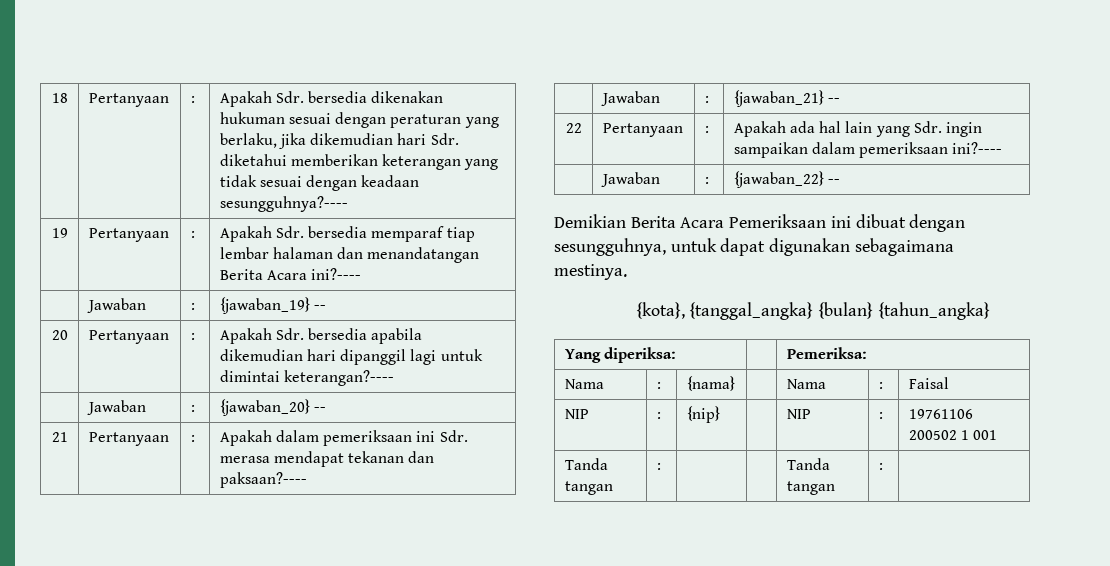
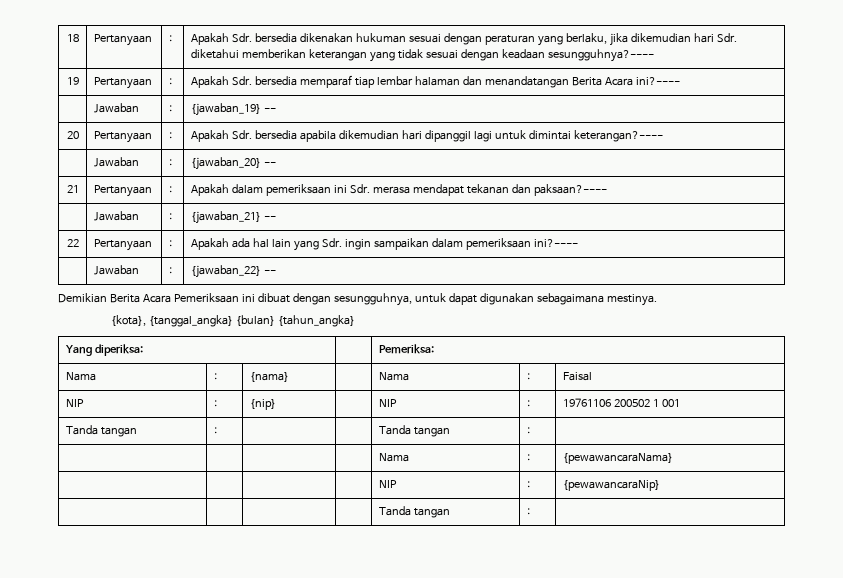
+ | | | | Nama | : | {pewawancaraNama}
+ | | | | NIP | : | {pewawancaraNip}
+ | | | | Tanda tangan | : |

